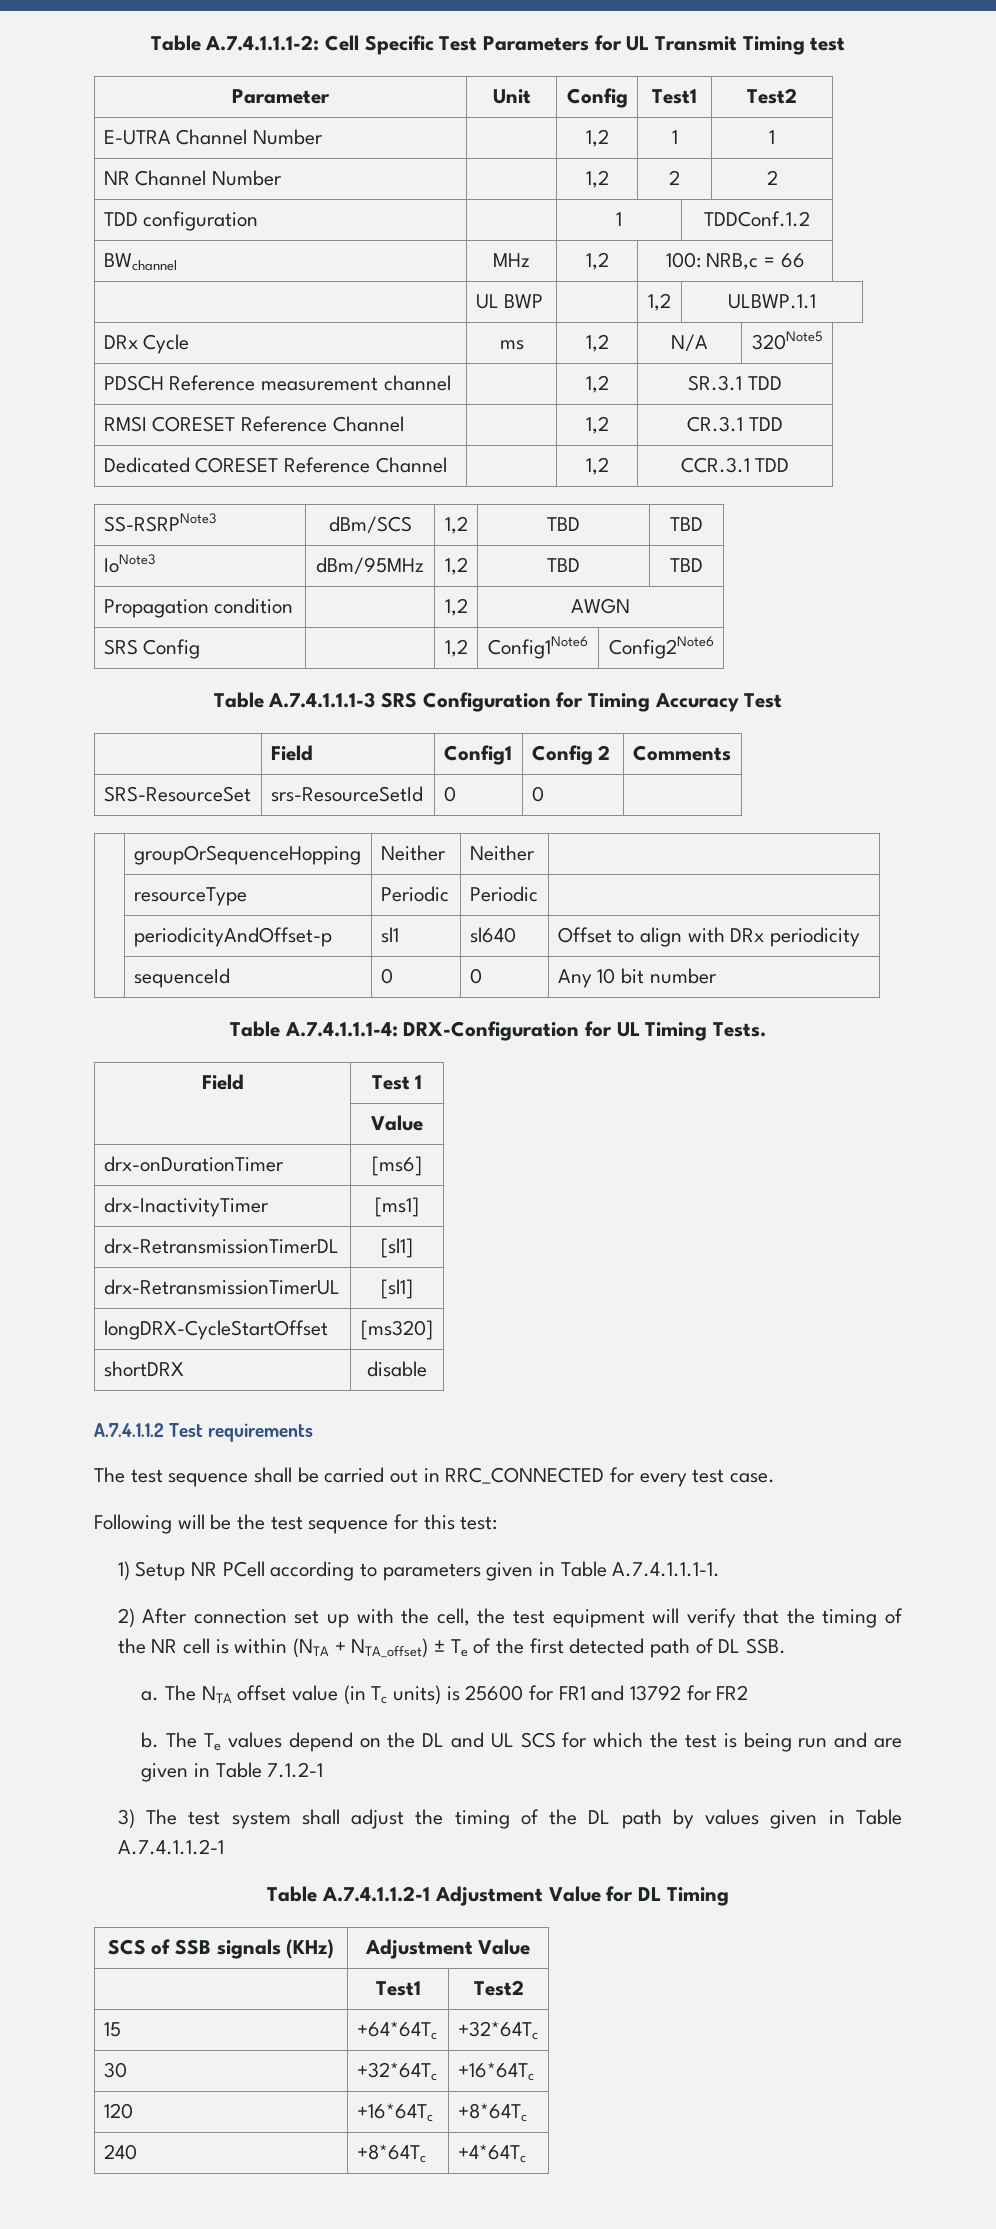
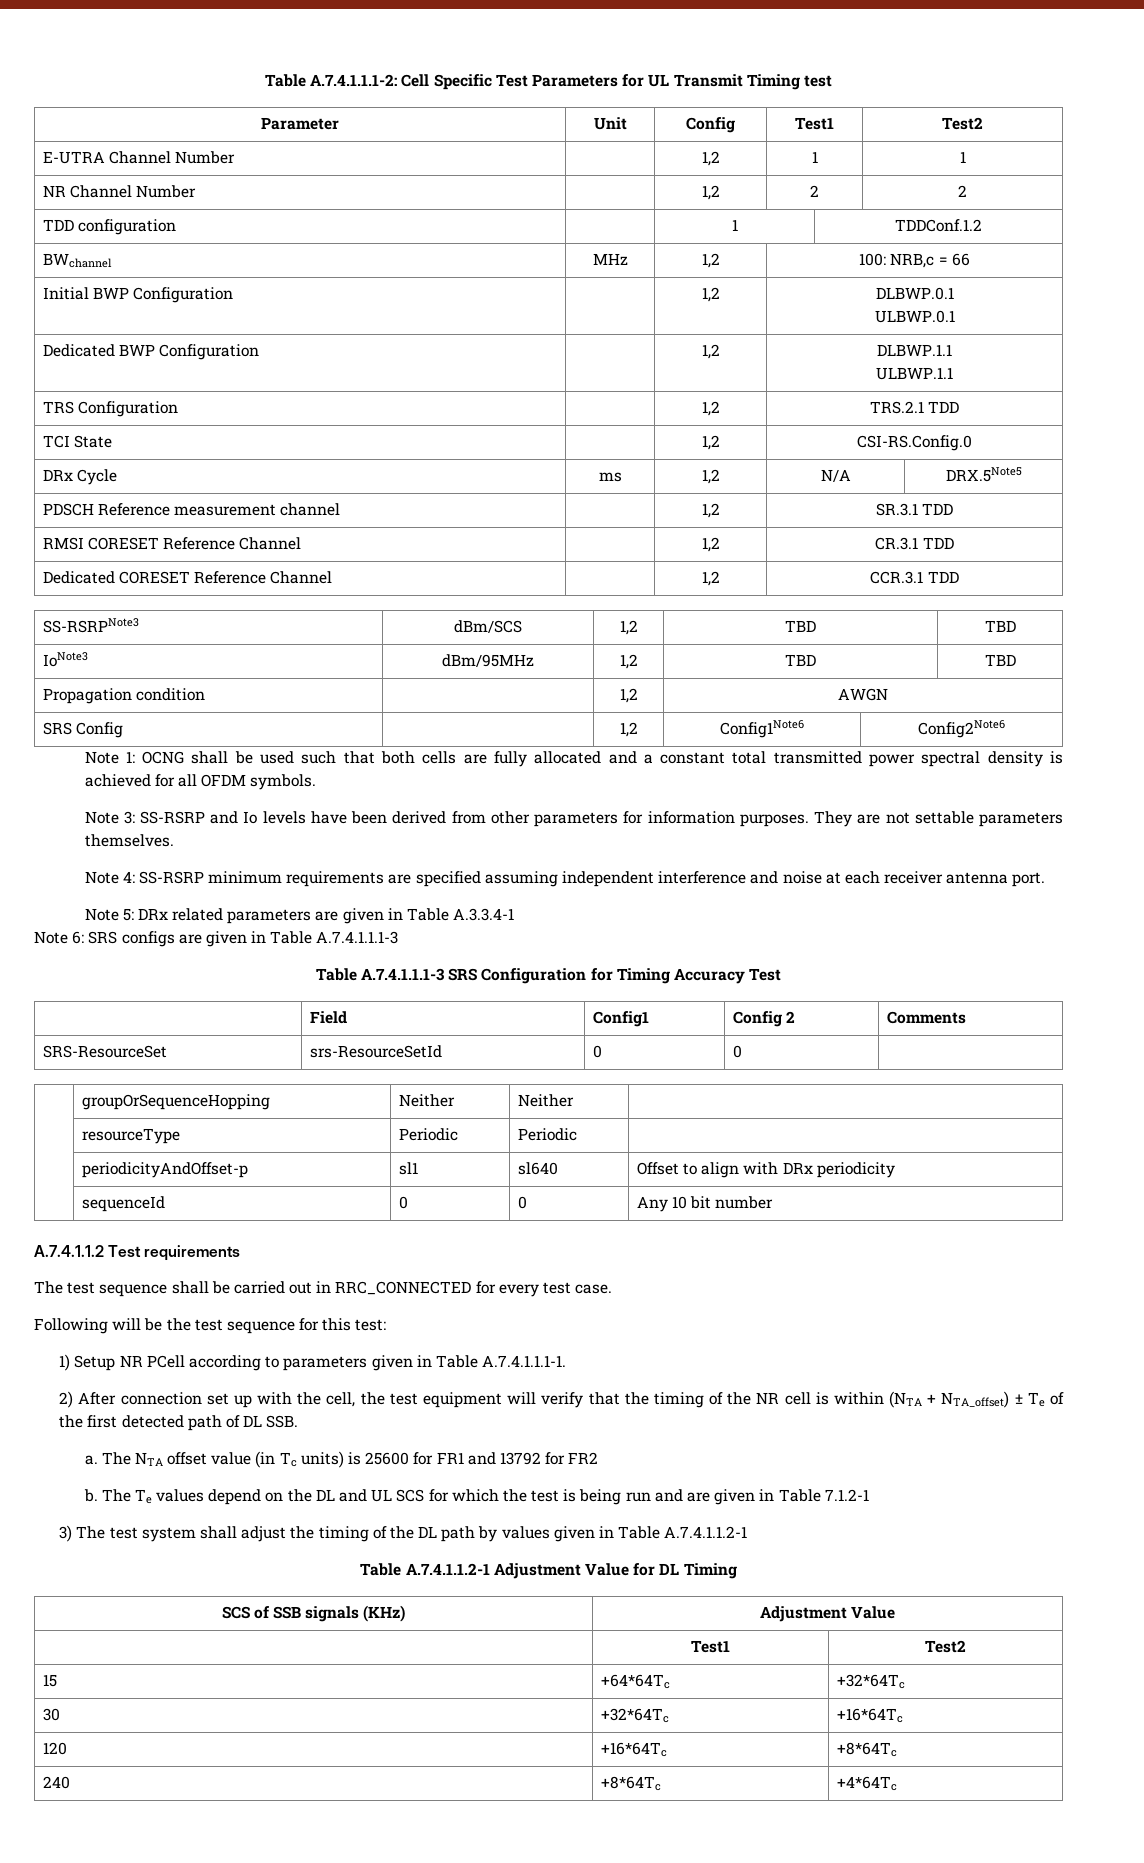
- | UL BWP | | 1,2 | ULBWP.1.1
+ Initial BWP Configuration | | 1,2 | DLBWP.0.1
+ ULBWP.0.1
+ Dedicated BWP Configuration | | 1,2 | DLBWP.1.1
+ ULBWP.1.1
+ TRS Configuration | | 1,2 | TRS.2.1 TDD
+ TCI State | | 1,2 | CSI-RS.Config.0
- DRx Cycle | ms | 1,2 | N/A | 320Note5
+ DRx Cycle | ms | 1,2 | N/A | DRX.5Note5
+ Note 1: OCNG shall be used such that both cells are fully allocated and a constant total transmitted power spectral density is achieved for all OFDM symbols.
+ Note 3: SS-RSRP and Io levels have been derived from other parameters for information purposes. They are not settable parameters themselves.
+ Note 4: SS-RSRP minimum requirements are specified assuming independent interference and noise at each receiver antenna port.
+ Note 5: DRx related parameters are given in Table A.3.3.4-1
+ Note 6: SRS configs are given in Table A.7.4.1.1.1-3
- Table A.7.4.1.1.1-4: DRX-Configuration for UL Timing Tests.
- Field | Test 1
- | Value
- drx-onDurationTimer | [ms6]
- drx-InactivityTimer | [ms1]
- drx-RetransmissionTimerDL | [sl1]
- drx-RetransmissionTimerUL | [sl1]
- longDRX-CycleStartOffset | [ms320]
- shortDRX | disable

